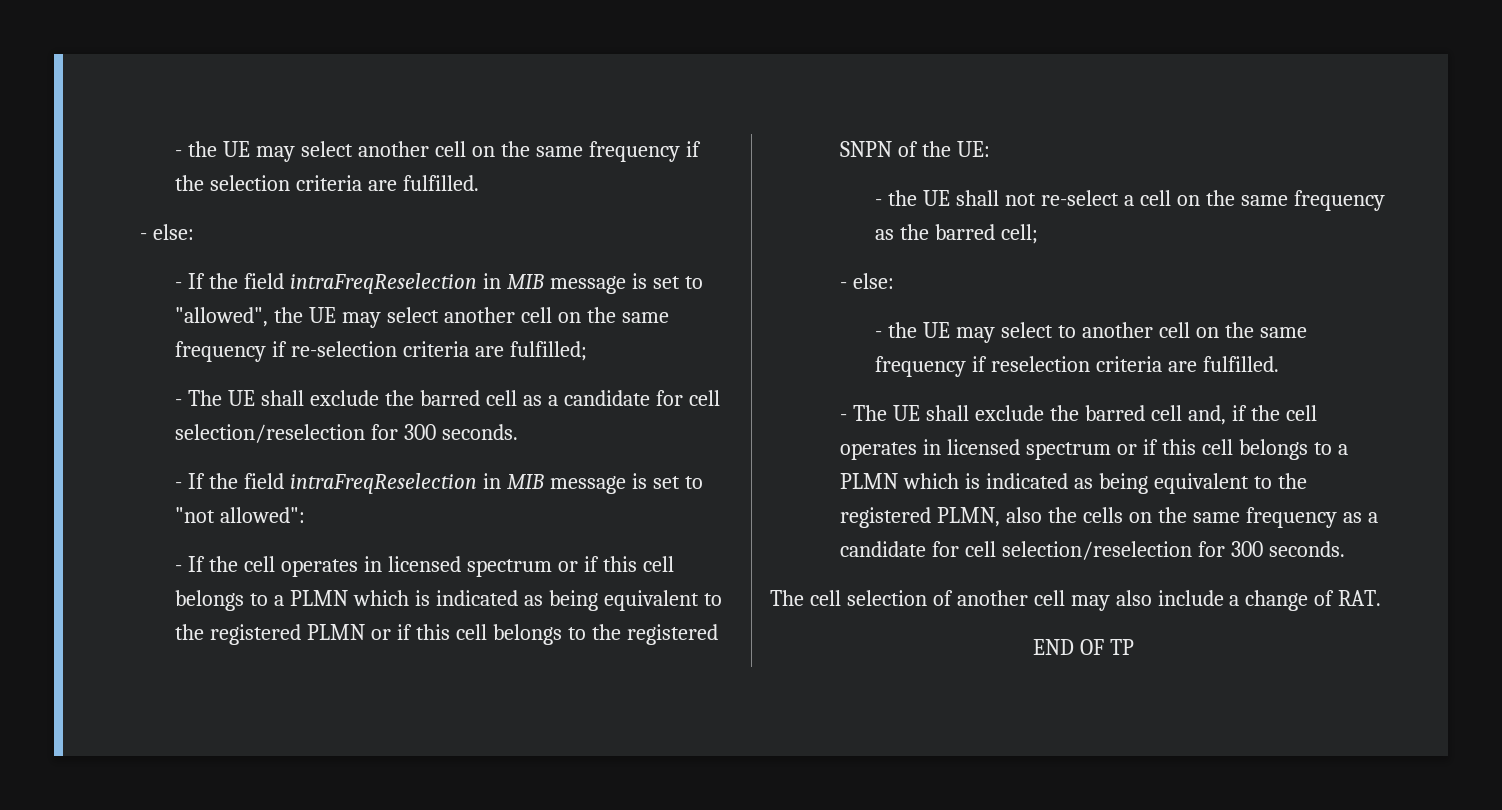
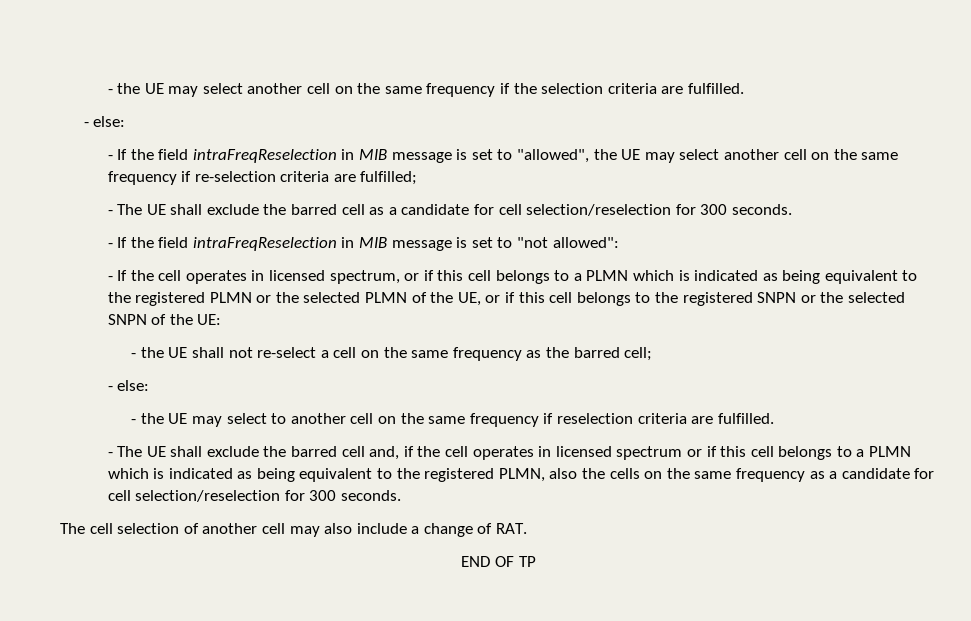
- - If the cell operates in licensed spectrum or if this cell belongs to a PLMN which is indicated as being equivalent to the registered PLMN or if this cell belongs to the registered SNPN of the UE:
+ - If the cell operates in licensed spectrum, or if this cell belongs to a PLMN which is indicated as being equivalent to the registered PLMN or the selected PLMN of the UE, or if this cell belongs to the registered SNPN or the selected SNPN of the UE:

